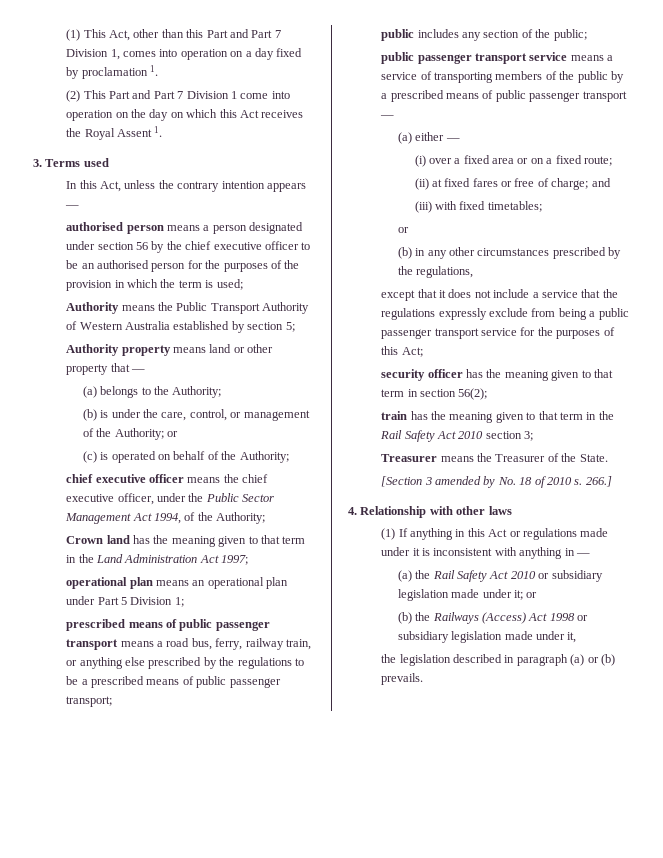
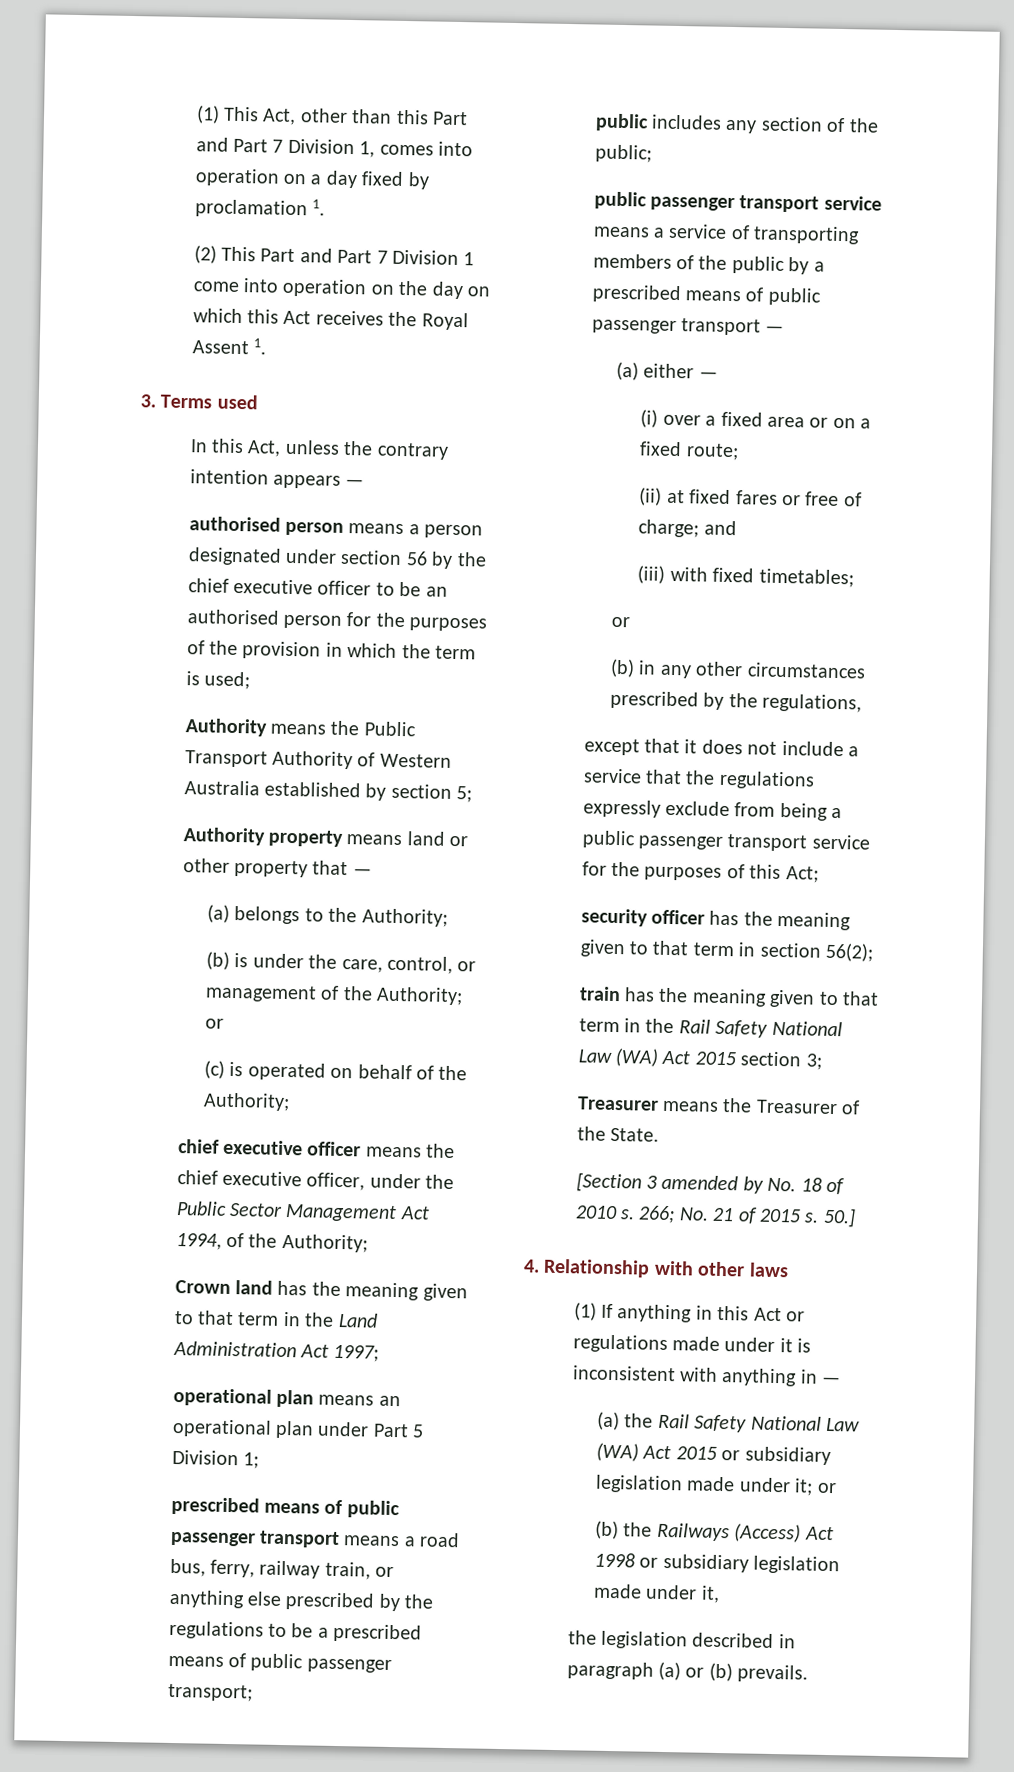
- train has the meaning given to that term in the Rail Safety Act 2010 section 3;
+ train has the meaning given to that term in the Rail Safety National Law (WA) Act 2015 section 3;
- 266.]
+ 266; No. 21 of 2015 s. 50.]
- (a) the Rail Safety Act 2010 or subsidiary legislation made under it; or
+ (a) the Rail Safety National Law (WA) Act 2015 or subsidiary legislation made under it; or

